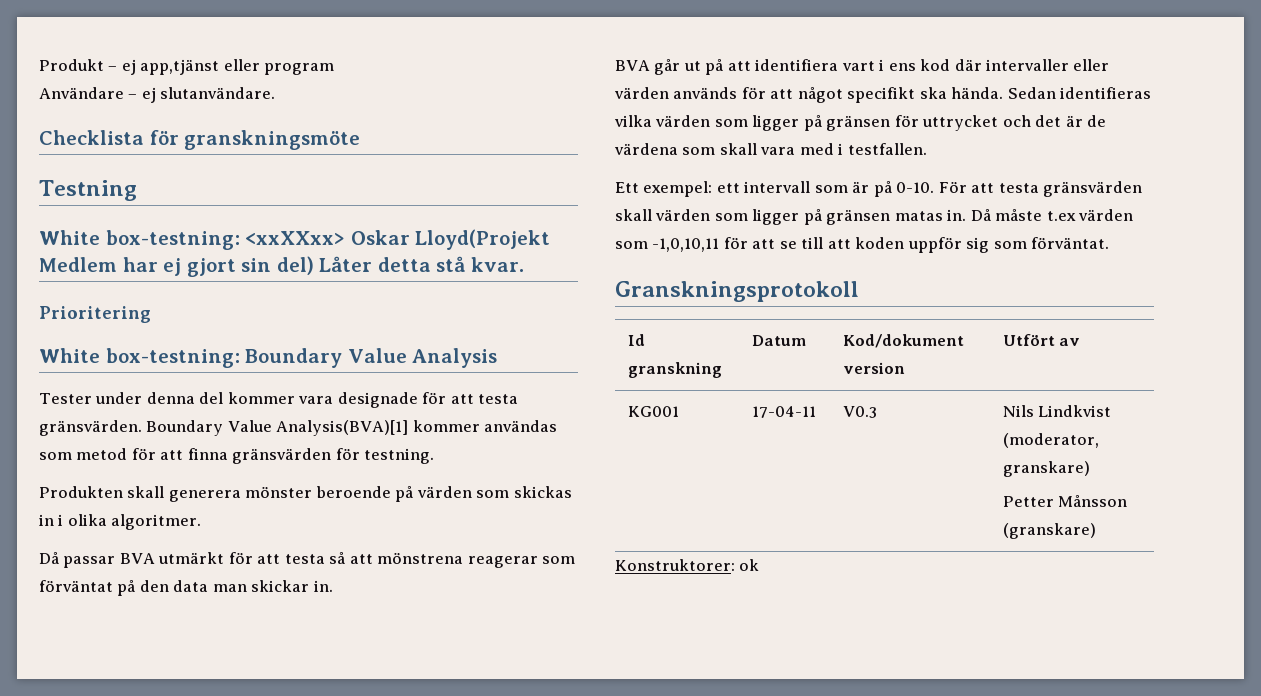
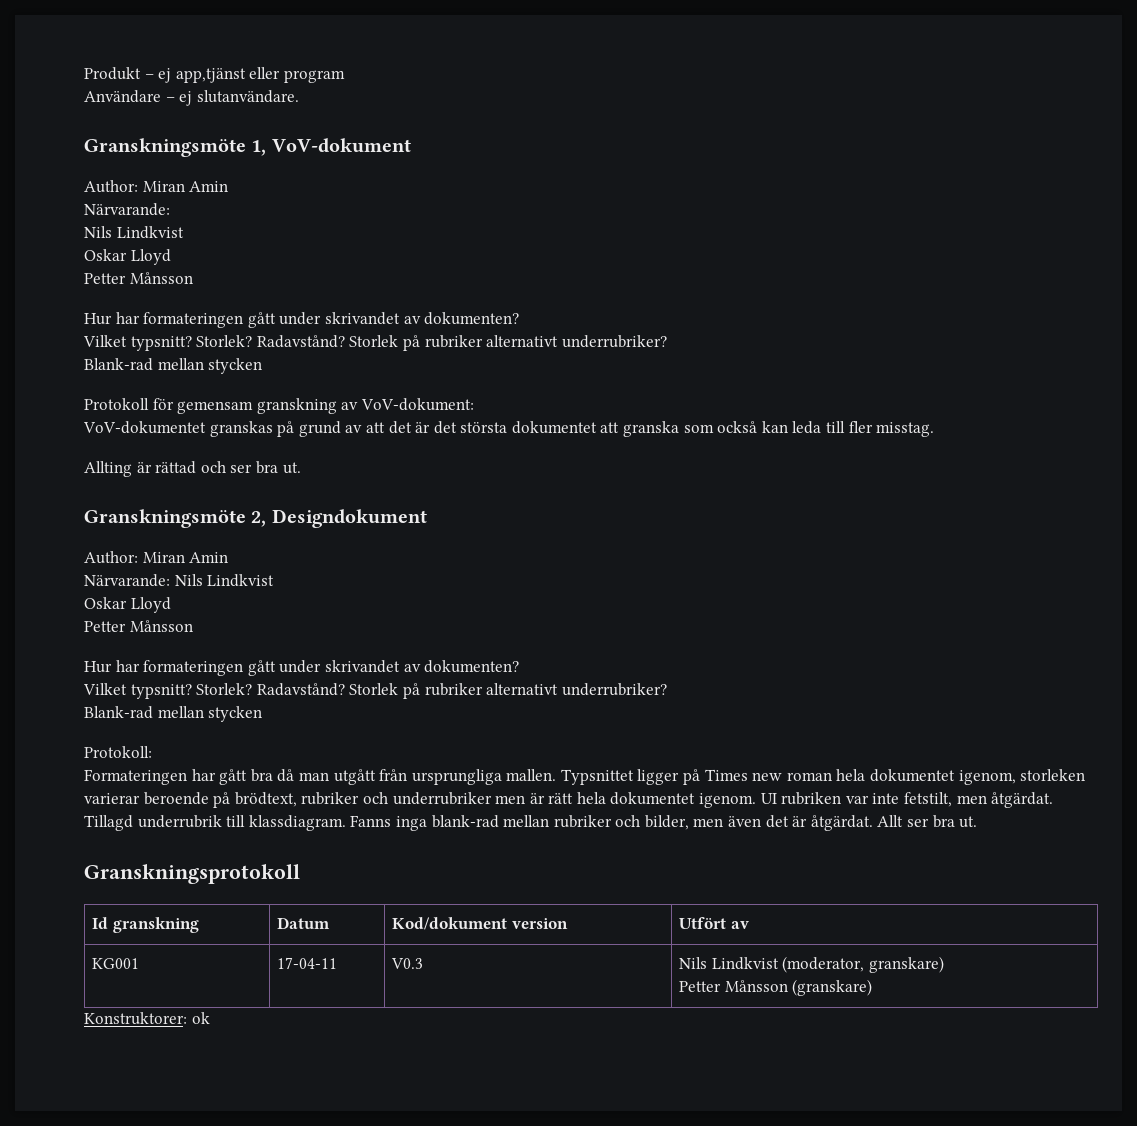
- Checklista för granskningsmöte
- Testning
- White box-testning: <xxXXxx> Oskar Lloyd(Projekt Medlem har ej gjort sin del) Låter detta stå kvar.
- Prioritering
- White box-testning: Boundary Value Analysis
- Tester under denna del kommer vara designade för att testa gränsvärden. Boundary Value Analysis(BVA)[1] kommer användas som metod för att finna gränsvärden för testning.
- Produkten skall generera mönster beroende på värden som skickas in i olika algoritmer.
- Då passar BVA utmärkt för att testa så att mönstrena reagerar som förväntat på den data man skickar in.
- BVA går ut på att identifiera vart i ens kod där intervaller eller värden används för att något specifikt ska hända. Sedan identifieras vilka värden som ligger på gränsen för uttrycket och det är de värdena som skall vara med i testfallen.
- Ett exempel: ett intervall som är på 0-10. För att testa gränsvärden skall värden som ligger på gränsen matas in. Då måste t.ex värden som -1,0,10,11 för att se till att koden uppför sig som förväntat.
+ Granskningsmöte 1, VoV-dokument
+ Author: Miran Amin
+ Närvarande:
+ Nils Lindkvist
+ Oskar Lloyd
+ Petter Månsson
+ Hur har formateringen gått under skrivandet av dokumenten?
+ Vilket typsnitt? Storlek? Radavstånd? Storlek på rubriker alternativt underrubriker?
+ Blank-rad mellan stycken
+ Protokoll för gemensam granskning av VoV-dokument:
+ VoV-dokumentet granskas på grund av att det är det största dokumentet att granska som också kan leda till fler misstag.
+ Allting är rättad och ser bra ut.
+ Granskningsmöte 2, Designdokument
+ Author: Miran Amin
+ Närvarande: Nils Lindkvist
+ Oskar Lloyd
+ Petter Månsson
+ Hur har formateringen gått under skrivandet av dokumenten?
+ Vilket typsnitt? Storlek? Radavstånd? Storlek på rubriker alternativt underrubriker?
+ Blank-rad mellan stycken
+ Protokoll:
+ Formateringen har gått bra då man utgått från ursprungliga mallen. Typsnittet ligger på Times new roman hela dokumentet igenom, storleken varierar beroende på brödtext, rubriker och underrubriker men är rätt hela dokumentet igenom. UI rubriken var inte fetstilt, men åtgärdat. Tillagd underrubrik till klassdiagram. Fanns inga blank-rad mellan rubriker och bilder, men även det är åtgärdat. Allt ser bra ut.

